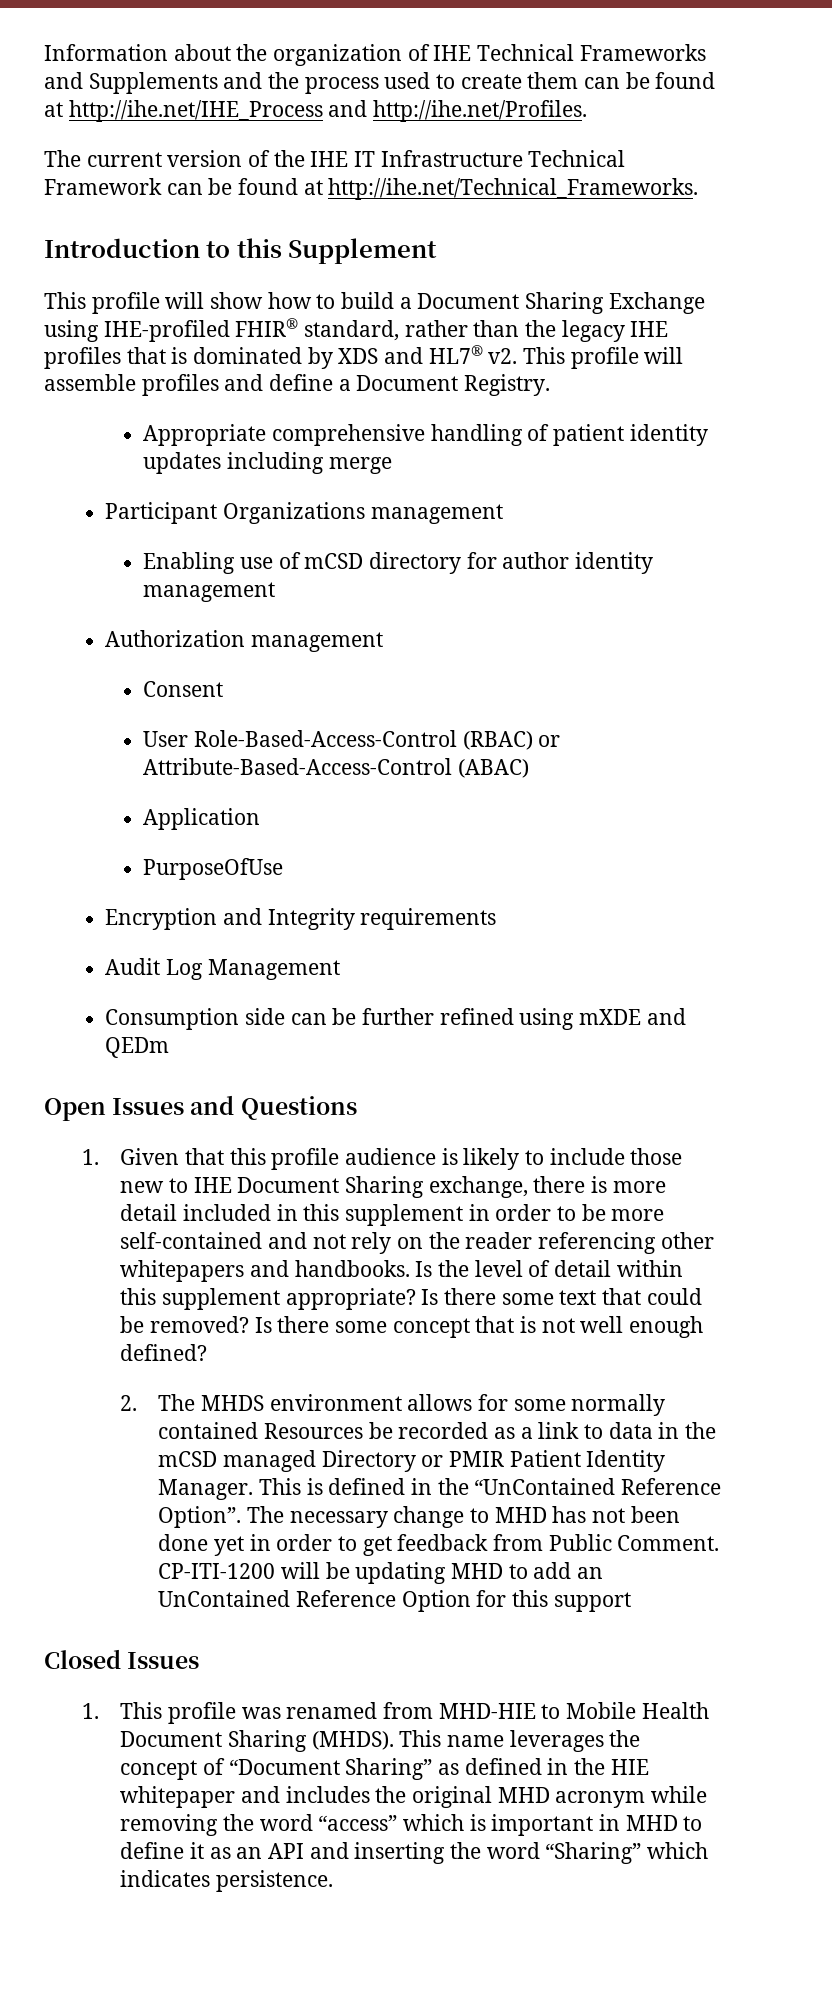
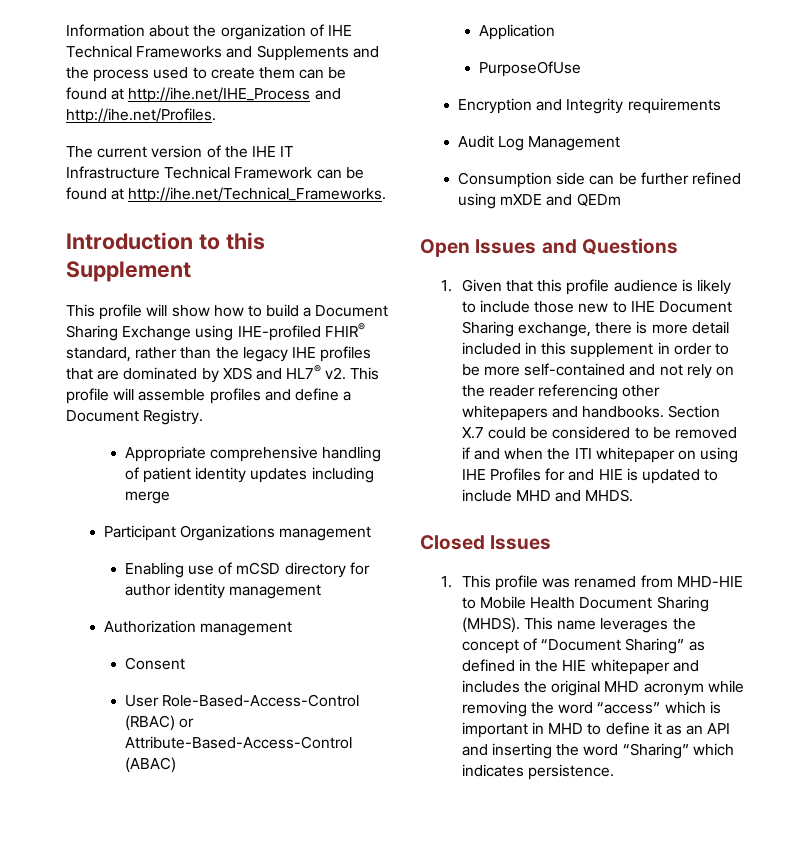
- This profile will show how to build a Document Sharing Exchange using IHE-profiled FHIR® standard, rather than the legacy IHE profiles that is dominated by XDS and HL7® v2.
+ This profile will show how to build a Document Sharing Exchange using IHE-profiled FHIR® standard, rather than the legacy IHE profiles that are dominated by XDS and HL7® v2.
- Is the level of detail within this supplement appropriate? Is there some text that could be removed? Is there some concept that is not well enough defined?
- 2. The MHDS environment allows for some normally contained Resources be recorded as a link to data in the mCSD managed Directory or PMIR Patient Identity Manager. This is defined in the “UnContained Reference Option”. The necessary change to MHD has not been done yet in order to get feedback from Public Comment. CP-ITI-1200 will be updating MHD to add an UnContained Reference Option for this support
+ Section X.7 could be considered to be removed if and when the ITI whitepaper on using IHE Profiles for and HIE is updated to include MHD and MHDS.

